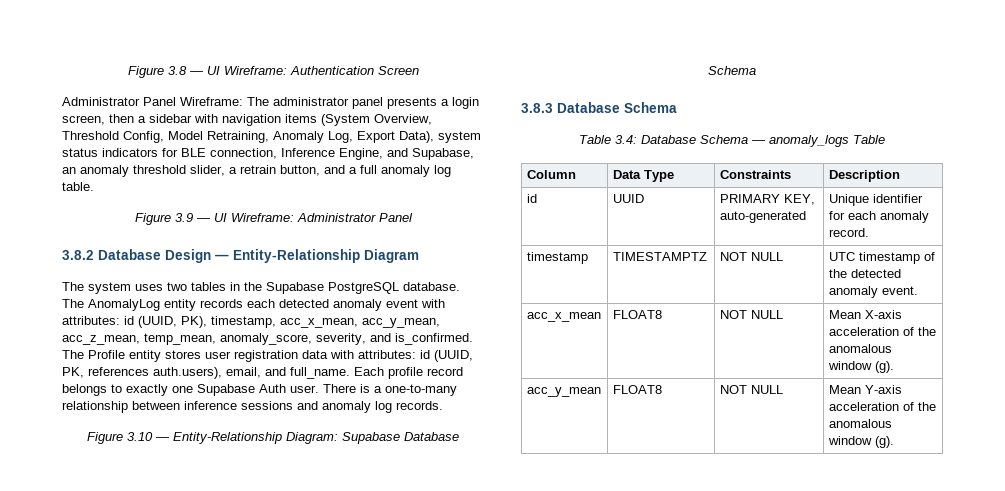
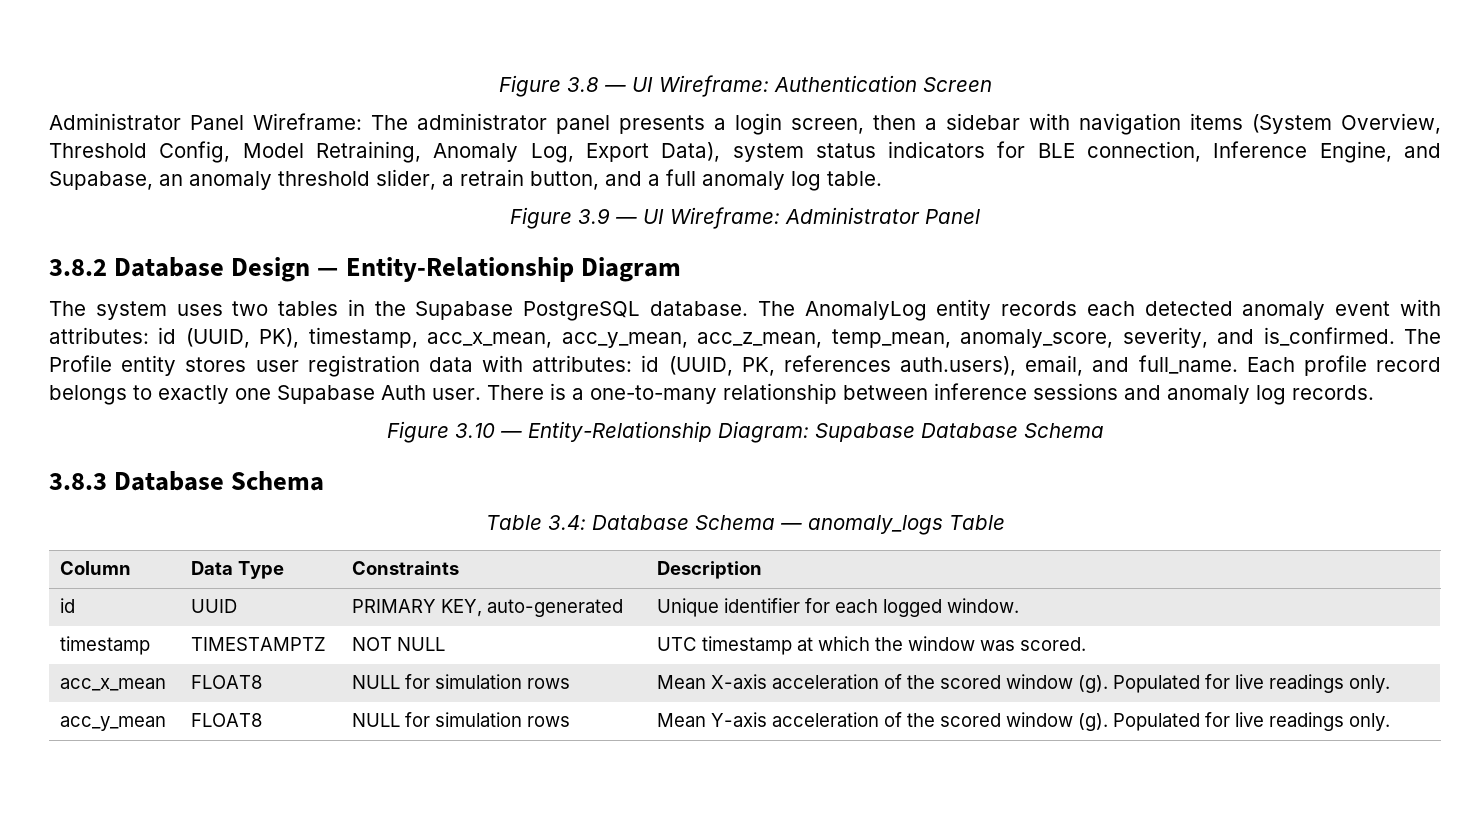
- id | UUID | PRIMARY KEY, auto-generated | Unique identifier for each anomaly record.
+ id | UUID | PRIMARY KEY, auto-generated | Unique identifier for each logged window.
- timestamp | TIMESTAMPTZ | NOT NULL | UTC timestamp of the detected anomaly event.
+ timestamp | TIMESTAMPTZ | NOT NULL | UTC timestamp at which the window was scored.
- acc_x_mean | FLOAT8 | NOT NULL | Mean X-axis acceleration of the anomalous window (g).
+ acc_x_mean | FLOAT8 | NULL for simulation rows | Mean X-axis acceleration of the scored window (g). Populated for live readings only.
- acc_y_mean | FLOAT8 | NOT NULL | Mean Y-axis acceleration of the anomalous window (g).
+ acc_y_mean | FLOAT8 | NULL for simulation rows | Mean Y-axis acceleration of the scored window (g). Populated for live readings only.

